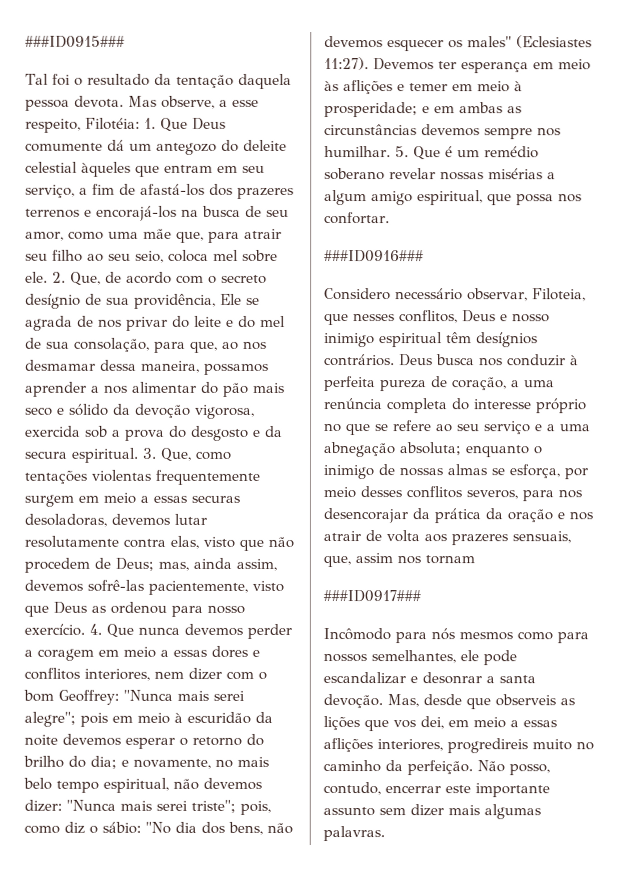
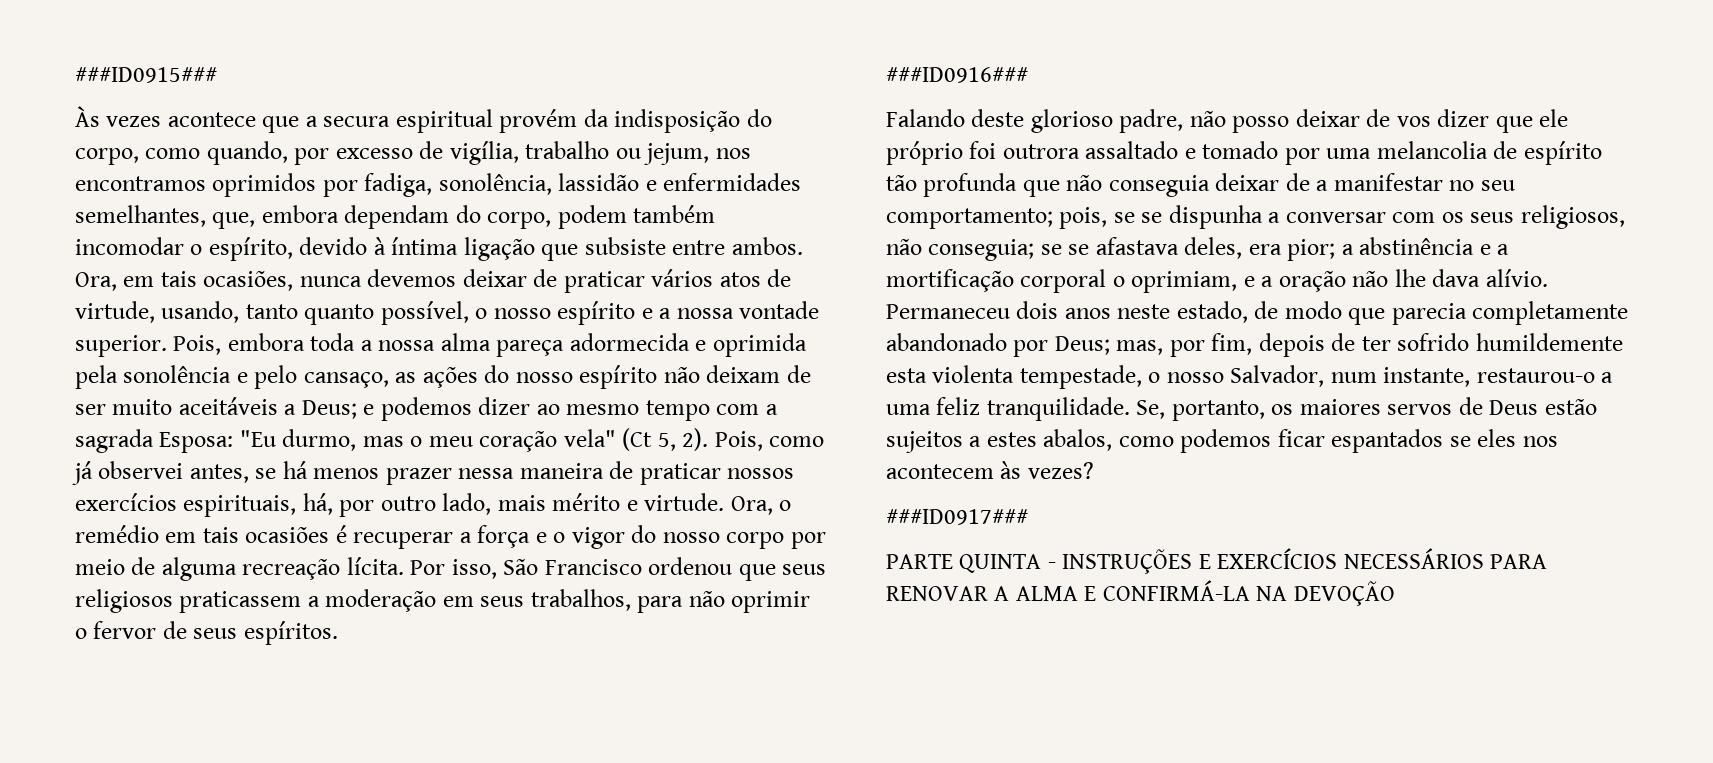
- Tal foi o resultado da tentação daquela pessoa devota. Mas observe, a esse respeito, Filotéia: 1. Que Deus comumente dá um antegozo do deleite celestial àqueles que entram em seu serviço, a fim de afastá-los dos prazeres terrenos e encorajá-los na busca de seu amor, como uma mãe que, para atrair seu filho ao seu seio, coloca mel sobre ele. 2. Que, de acordo com o secreto desígnio de sua providência, Ele se agrada de nos privar do leite e do mel de sua consolação, para que, ao nos desmamar dessa maneira, possamos aprender a nos alimentar do pão mais seco e sólido da devoção vigorosa, exercida sob a prova do desgosto e da secura espiritual. 3. Que, como tentações violentas frequentemente surgem em meio a essas securas desoladoras, devemos lutar resolutamente contra elas, visto que não procedem de Deus; mas, ainda assim, devemos sofrê-las pacientemente, visto que Deus as ordenou para nosso exercício. 4. Que nunca devemos perder a coragem em meio a essas dores e conflitos interiores, nem dizer com o bom Geoffrey: "Nunca mais serei alegre"; pois em meio à escuridão da noite devemos esperar o retorno do brilho do dia; e novamente, no mais belo tempo espiritual, não devemos dizer: "Nunca mais serei triste"; pois, como diz o sábio: "No dia dos bens, não devemos esquecer os males" (Eclesiastes 11:27). Devemos ter esperança em meio às aflições e temer em meio à prosperidade; e em ambas as circunstâncias devemos sempre nos humilhar. 5. Que é um remédio soberano revelar nossas misérias a algum amigo espiritual, que possa nos confortar.
+ Às vezes acontece que a secura espiritual provém da indisposição do corpo, como quando, por excesso de vigília, trabalho ou jejum, nos encontramos oprimidos por fadiga, sonolência, lassidão e enfermidades semelhantes, que, embora dependam do corpo, podem também incomodar o espírito, devido à íntima ligação que subsiste entre ambos. Ora, em tais ocasiões, nunca devemos deixar de praticar vários atos de virtude, usando, tanto quanto possível, o nosso espírito e a nossa vontade superior. Pois, embora toda a nossa alma pareça adormecida e oprimida pela sonolência e pelo cansaço, as ações do nosso espírito não deixam de ser muito aceitáveis a Deus; e podemos dizer ao mesmo tempo com a sagrada Esposa: "Eu durmo, mas o meu coração vela" (Ct 5, 2). Pois, como já observei antes, se há menos prazer nessa maneira de praticar nossos exercícios espirituais, há, por outro lado, mais mérito e virtude. Ora, o remédio em tais ocasiões é recuperar a força e o vigor do nosso corpo por meio de alguma recreação lícita. Por isso, São Francisco ordenou que seus religiosos praticassem a moderação em seus trabalhos, para não oprimir o fervor de seus espíritos.
  ###ID0916###
- Considero necessário observar, Filoteia, que nesses conflitos, Deus e nosso inimigo espiritual têm desígnios contrários. Deus busca nos conduzir à perfeita pureza de coração, a uma renúncia completa do interesse próprio no que se refere ao seu serviço e a uma abnegação absoluta; enquanto o inimigo de nossas almas se esforça, por meio desses conflitos severos, para nos desencorajar da prática da oração e nos atrair de volta aos prazeres sensuais, que, assim nos tornam
+ Falando deste glorioso padre, não posso deixar de vos dizer que ele próprio foi outrora assaltado e tomado por uma melancolia de espírito tão profunda que não conseguia deixar de a manifestar no seu comportamento; pois, se se dispunha a conversar com os seus religiosos, não conseguia; se se afastava deles, era pior; a abstinência e a mortificação corporal o oprimiam, e a oração não lhe dava alívio. Permaneceu dois anos neste estado, de modo que parecia completamente abandonado por Deus; mas, por fim, depois de ter sofrido humildemente esta violenta tempestade, o nosso Salvador, num instante, restaurou-o a uma feliz tranquilidade. Se, portanto, os maiores servos de Deus estão sujeitos a estes abalos, como podemos ficar espantados se eles nos acontecem às vezes?
  ###ID0917###
- Incômodo para nós mesmos como para nossos semelhantes, ele pode escandalizar e desonrar a santa devoção. Mas, desde que observeis as lições que vos dei, em meio a essas aflições interiores, progredireis muito no caminho da perfeição. Não posso, contudo, encerrar este importante assunto sem dizer mais algumas palavras.
+ PARTE QUINTA - INSTRUÇÕES E EXERCÍCIOS NECESSÁRIOS PARA RENOVAR A ALMA E CONFIRMÁ-LA NA DEVOÇÃO

